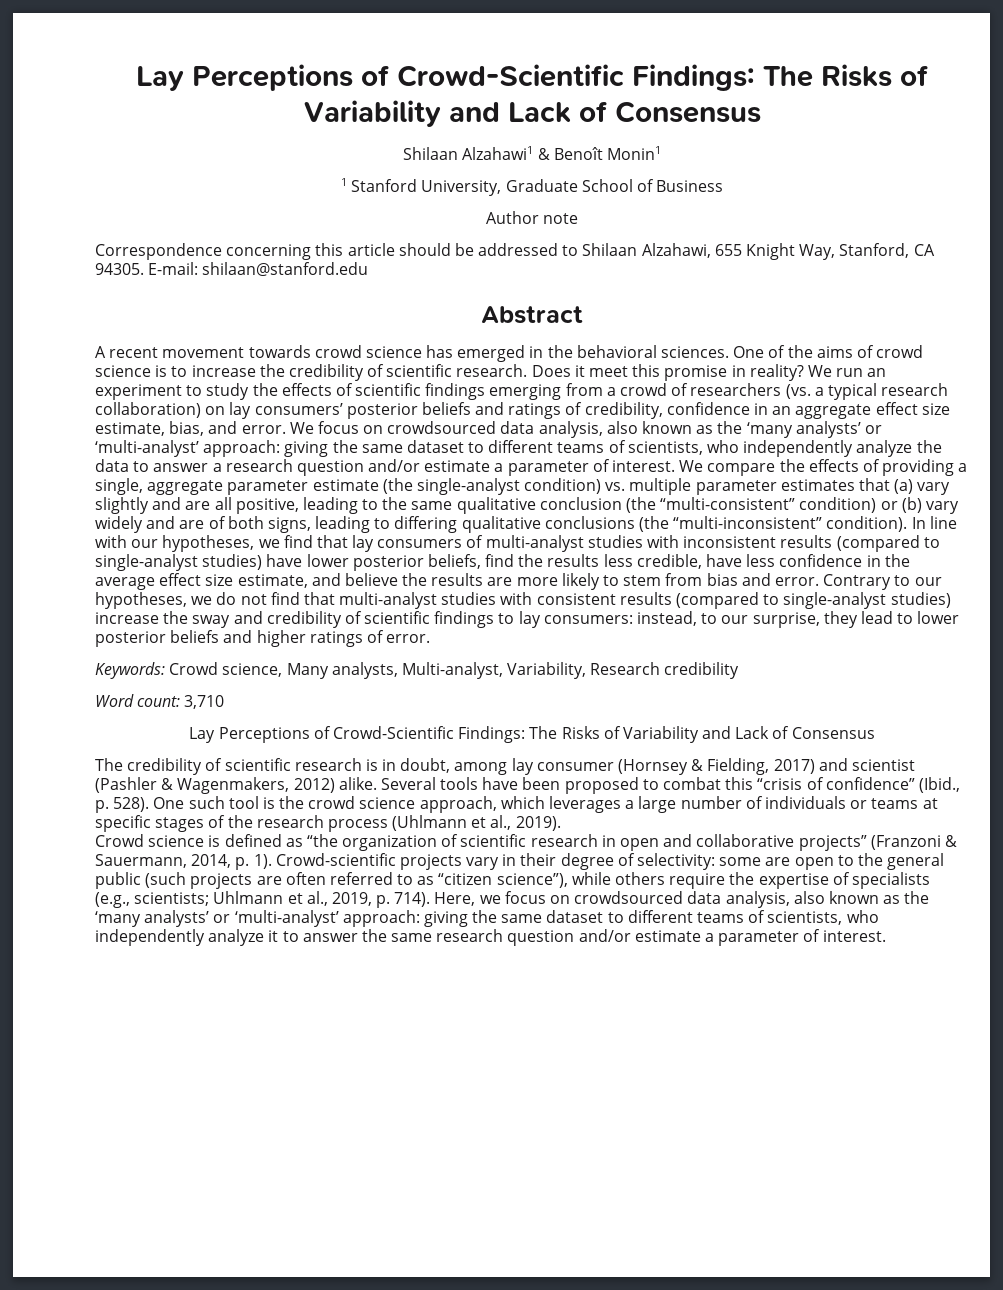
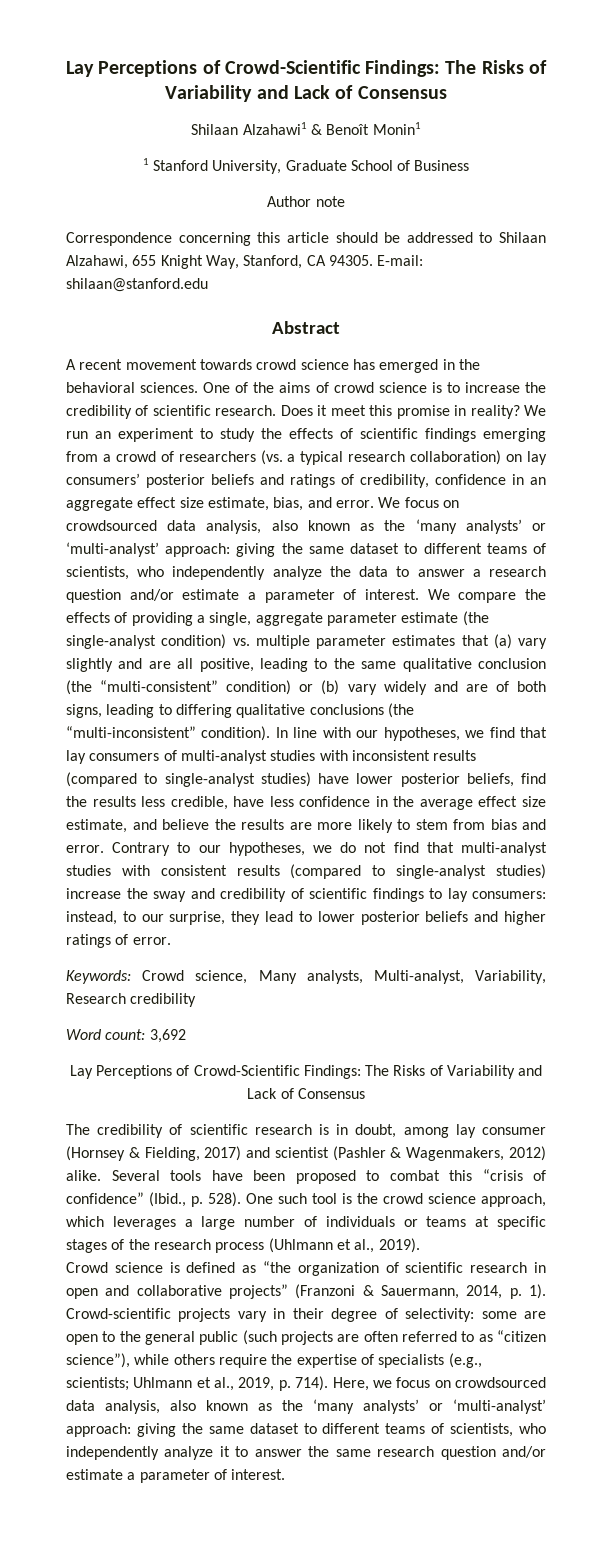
- Word count: 3,710
+ Word count: 3,692

